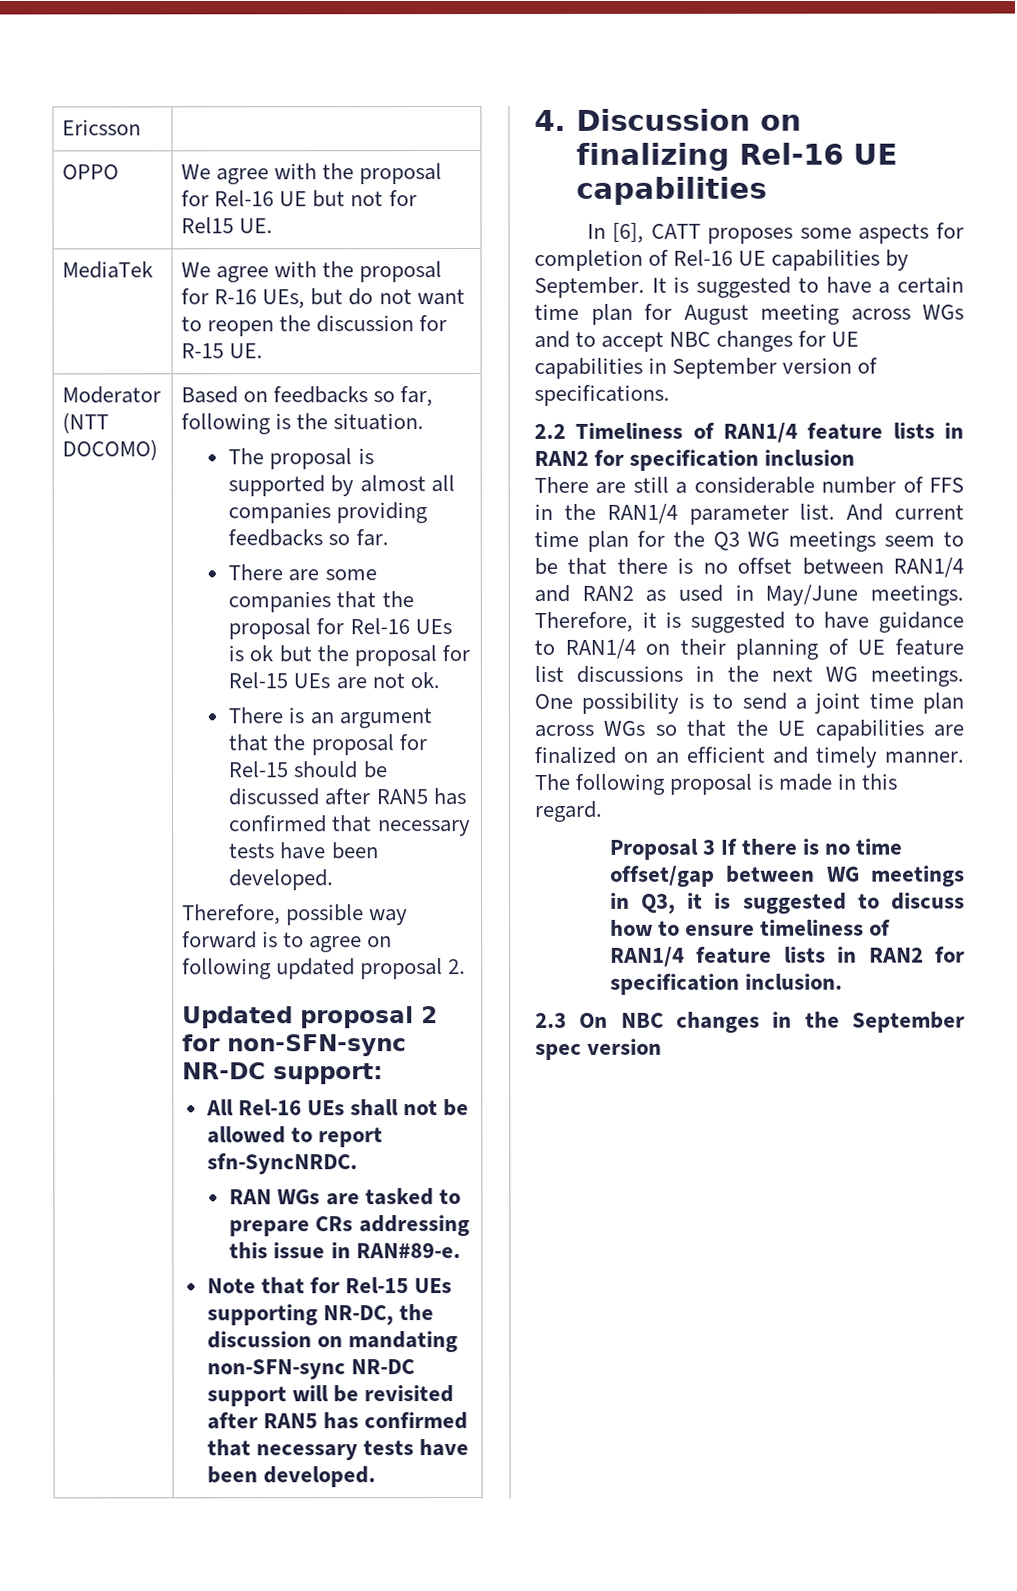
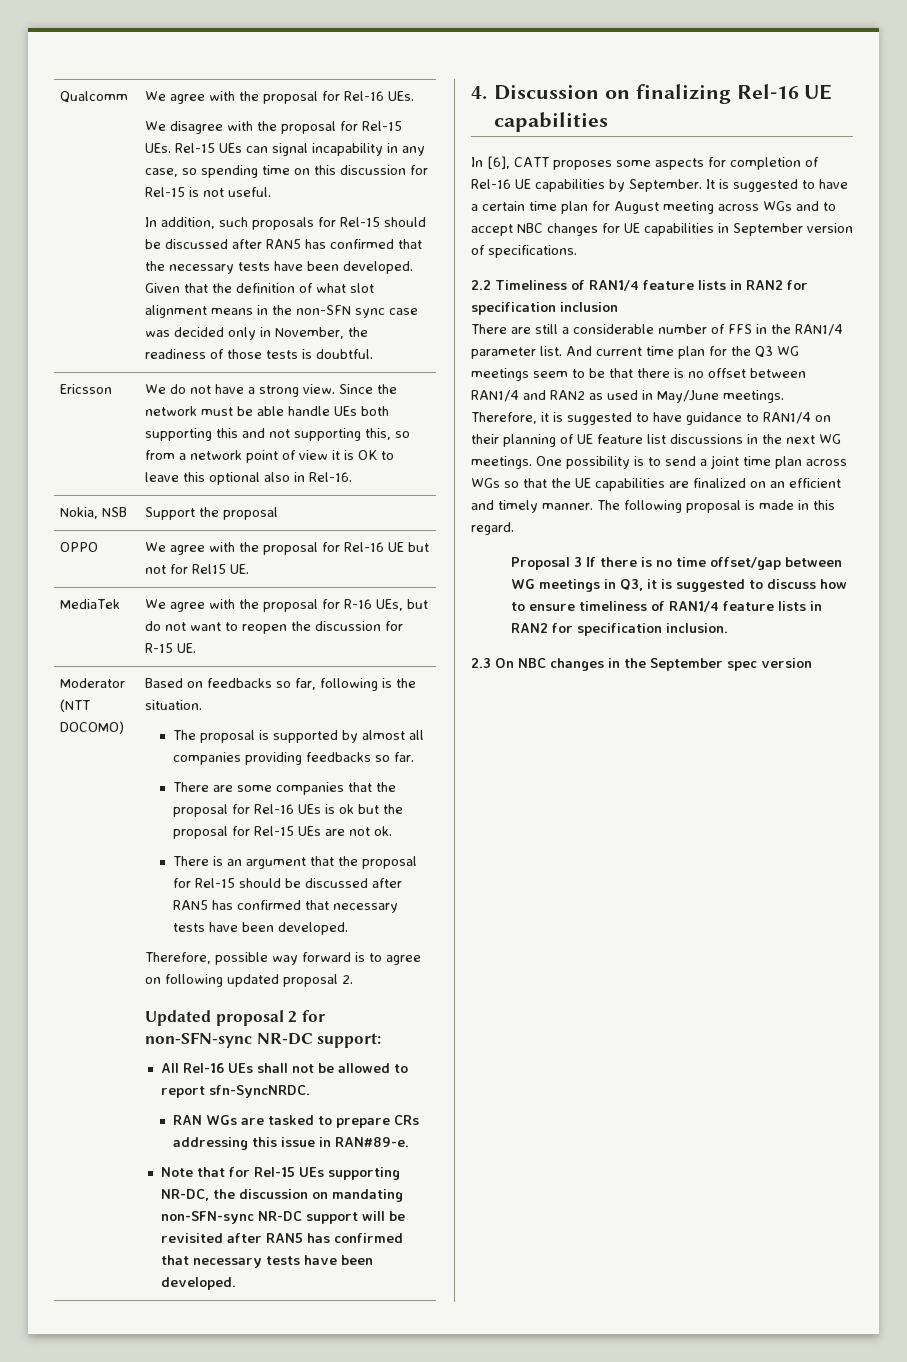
- Ericsson
+ Qualcomm | We agree with the proposal for Rel-16 UEs.
+ We disagree with the proposal for Rel-15 UEs. Rel-15 UEs can signal incapability in any case, so spending time on this discussion for Rel-15 is not useful.
+ In addition, such proposals for Rel-15 should be discussed after RAN5 has confirmed that the necessary tests have been developed. Given that the definition of what slot alignment means in the non-SFN sync case was decided only in November, the readiness of those tests is doubtful.
+ Ericsson | We do not have a strong view. Since the network must be able handle UEs both supporting this and not supporting this, so from a network point of view it is OK to leave this optional also in Rel-16.
+ Nokia, NSB | Support the proposal

